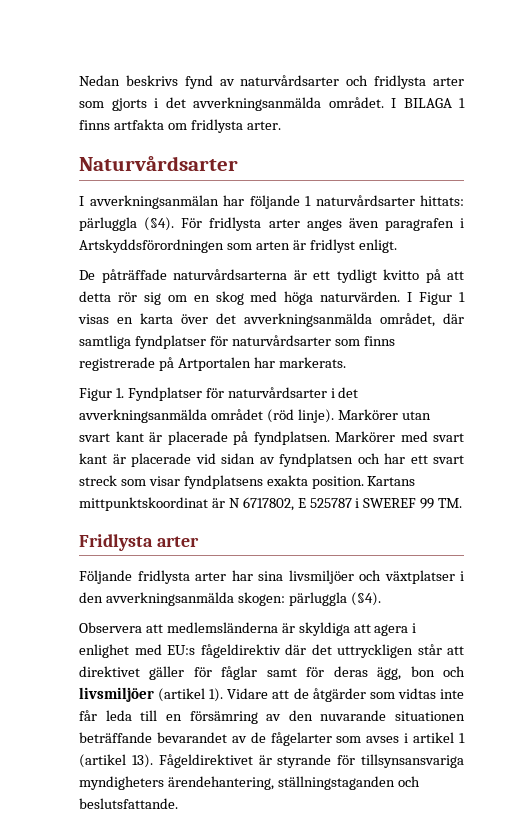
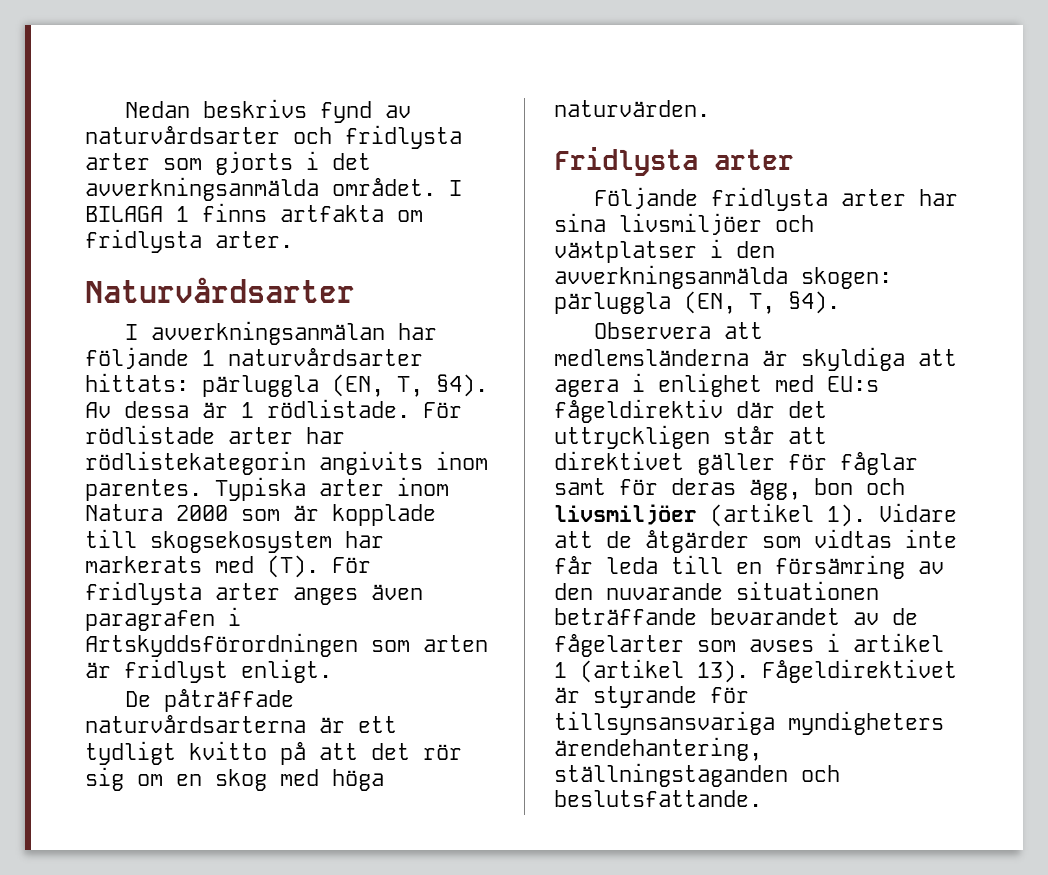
- I avverkningsanmälan har följande 1 naturvårdsarter hittats: pärluggla (§4). För fridlysta arter anges även paragrafen i Artskyddsförordningen som arten är fridlyst enligt.
+ I avverkningsanmälan har följande 1 naturvårdsarter hittats: pärluggla (EN, T, §4). Av dessa är 1 rödlistade. För rödlistade arter har rödlistekategorin angivits inom parentes. Typiska arter inom Natura 2000 som är kopplade till skogsekosystem har markerats med (T). För fridlysta arter anges även paragrafen i Artskyddsförordningen som arten är fridlyst enligt.
- De påträffade naturvårdsarterna är ett tydligt kvitto på att detta rör sig om en skog med höga naturvärden. I Figur 1 visas en karta över det avverkningsanmälda området, där samtliga fyndplatser för naturvårdsarter som finns registrerade på Artportalen har markerats.
- Figur 1. Fyndplatser för naturvårdsarter i det avverkningsanmälda området (röd linje). Markörer utan svart kant är placerade på fyndplatsen. Markörer med svart kant är placerade vid sidan av fyndplatsen och har ett svart streck som visar fyndplatsens exakta position. Kartans mittpunktskoordinat är N 6717802, E 525787 i SWEREF 99 TM.
+ De påträffade naturvårdsarterna är ett tydligt kvitto på att det rör sig om en skog med höga naturvärden.
- Följande fridlysta arter har sina livsmiljöer och växtplatser i den avverkningsanmälda skogen: pärluggla (§4).
+ Följande fridlysta arter har sina livsmiljöer och växtplatser i den avverkningsanmälda skogen: pärluggla (EN, T, §4).

